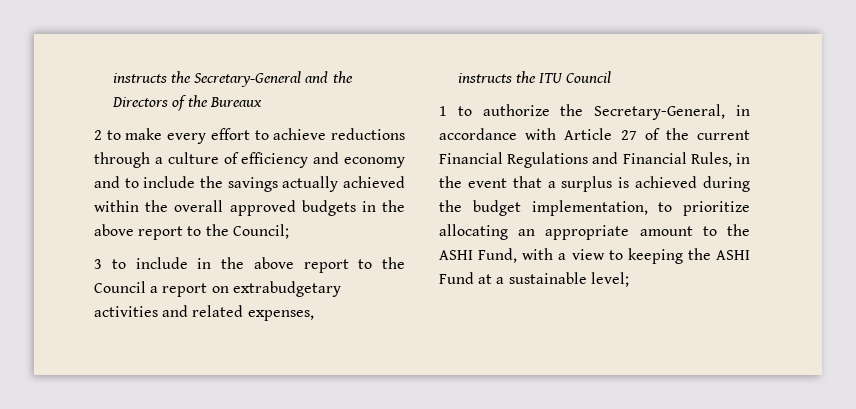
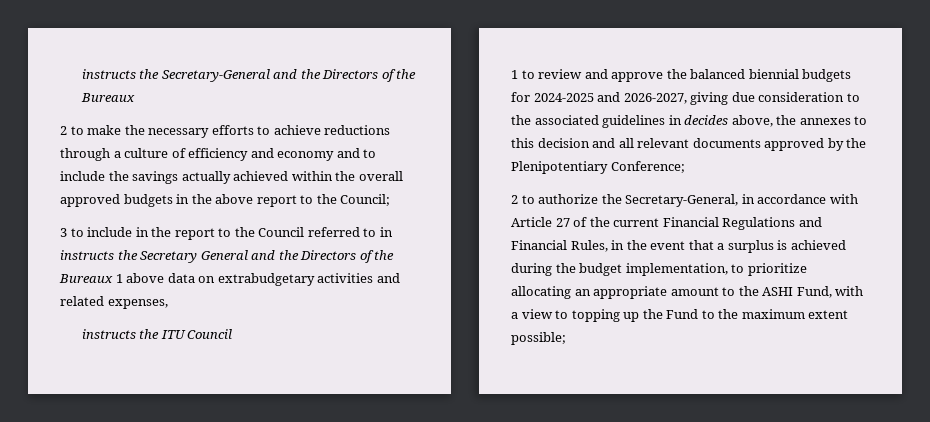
- 2 to make every effort to achieve reductions through a culture of efficiency and economy and to include the savings actually achieved within the overall approved budgets in the above report to the Council;
+ 2 to make the necessary efforts to achieve reductions through a culture of efficiency and economy and to include the savings actually achieved within the overall approved budgets in the above report to the Council;
- 3 to include in the above report to the Council a report on extrabudgetary activities and related expenses,
+ 3 to include in the report to the Council referred to in instructs the Secretary General and the Directors of the Bureaux 1 above data on extrabudgetary activities and related expenses,
- 1 to authorize the Secretary-General, in accordance with Article 27 of the current Financial Regulations and Financial Rules, in the event that a surplus is achieved during the budget implementation, to prioritize allocating an appropriate amount to the ASHI Fund, with a view to keeping the ASHI Fund at a sustainable level;
+ 1 to review and approve the balanced biennial budgets for 2024-2025 and 2026-2027, giving due consideration to the associated guidelines in decides above, the annexes to this decision and all relevant documents approved by the Plenipotentiary Conference;
+ 2 to authorize the Secretary-General, in accordance with Article 27 of the current Financial Regulations and Financial Rules, in the event that a surplus is achieved during the budget implementation, to prioritize allocating an appropriate amount to the ASHI Fund, with a view to topping up the Fund to the maximum extent possible;

